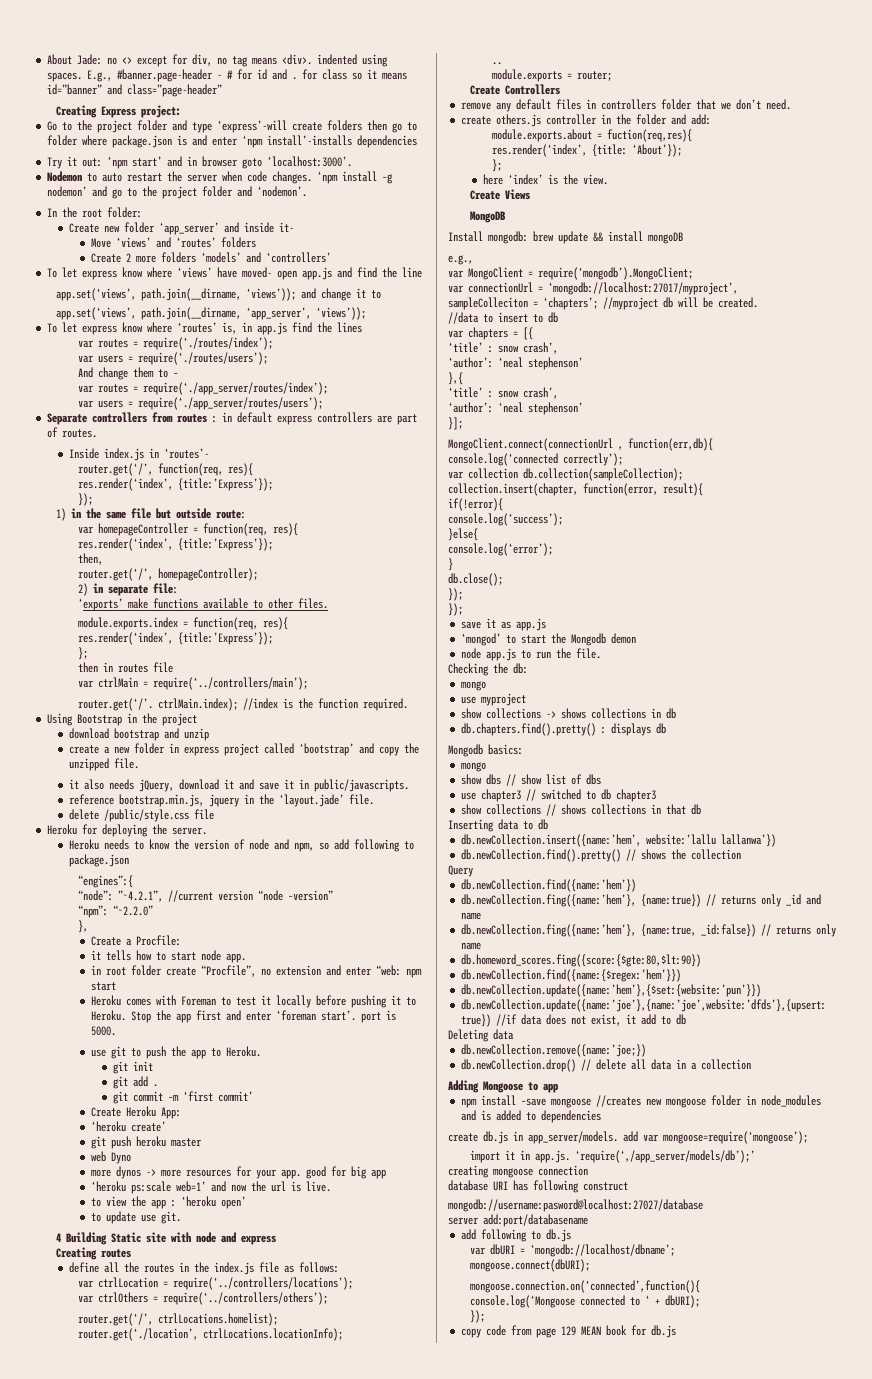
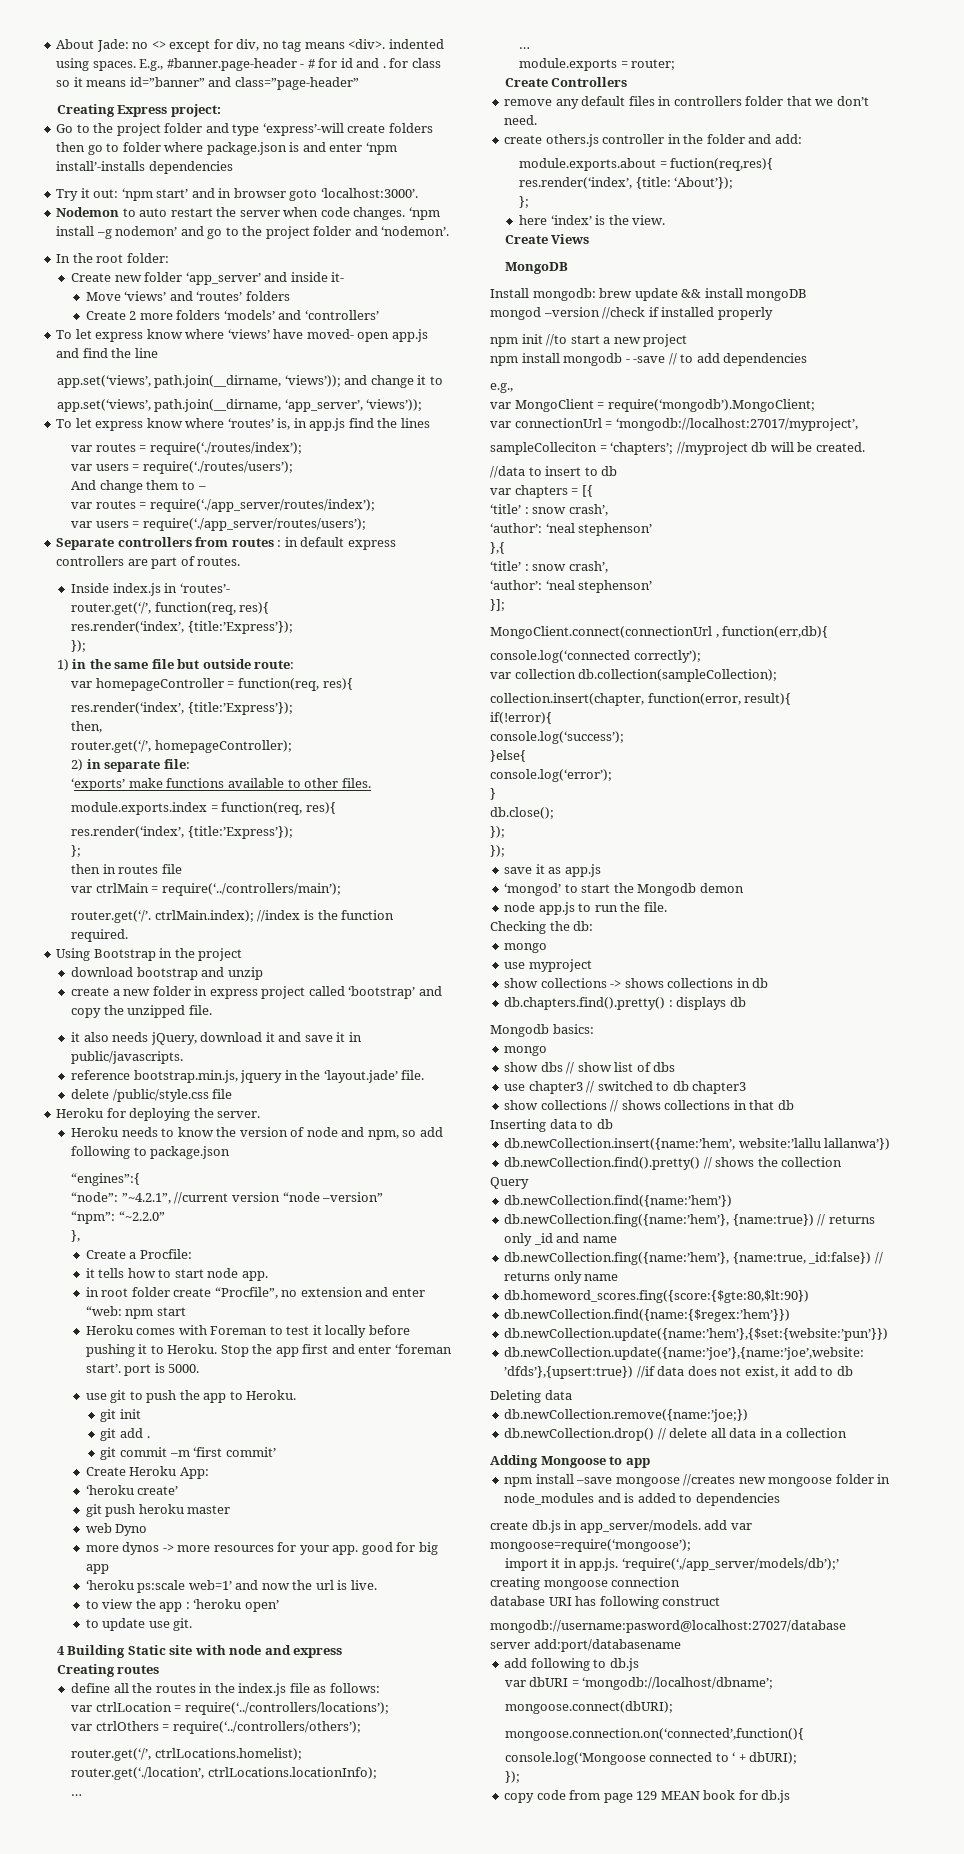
  router.get(‘./location’, ctrlLocations.locationInfo);
- ..
+ …
+ …
+ mongod –version //check if installed properly
+ npm init //to start a new project
+ npm install mongodb - -save // to add dependencies

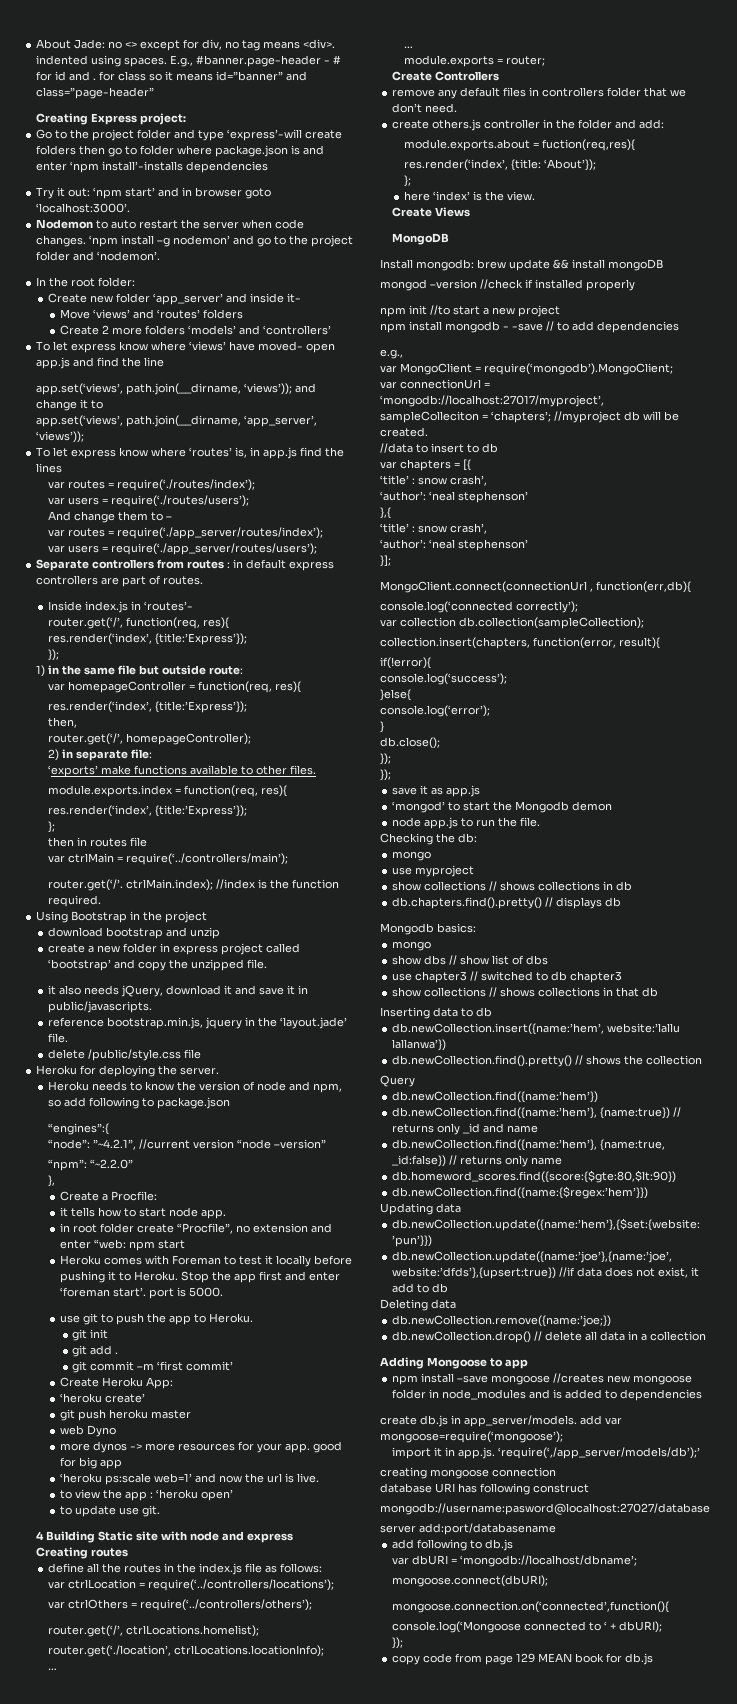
- collection.insert(chapter, function(error, result){
+ collection.insert(chapters, function(error, result){
- show collections -> shows collections in db
+ show collections // shows collections in db
- db.chapters.find().pretty() : displays db
+ db.chapters.find().pretty() // displays db
- db.newCollection.fing({name:’hem’}, {name:true}) // returns only _id and name
+ db.newCollection.find({name:’hem’}, {name:true}) // returns only _id and name
- db.newCollection.fing({name:’hem’}, {name:true, _id:false}) // returns only name
+ db.newCollection.find({name:’hem’}, {name:true, _id:false}) // returns only name
- db.homeword_scores.fing({score:{$gte:80,$lt:90})
+ db.homeword_scores.find({score:{$gte:80,$lt:90})
+ Updating data

